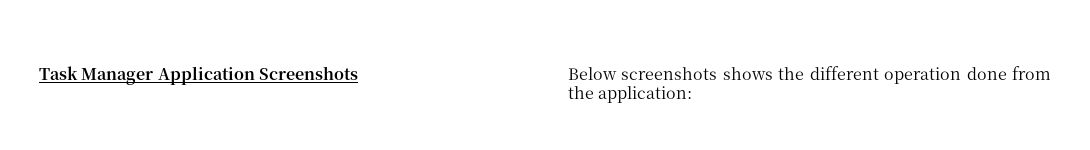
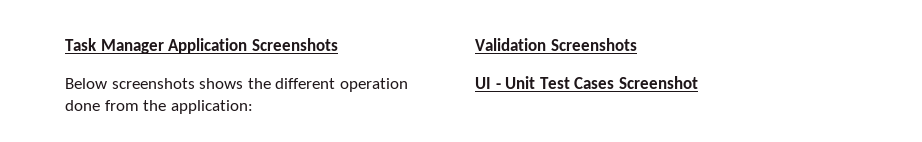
+ Validation Screenshots
+ UI - Unit Test Cases Screenshot

